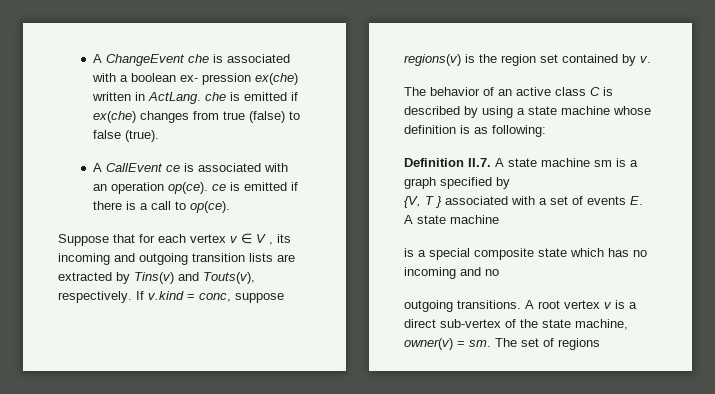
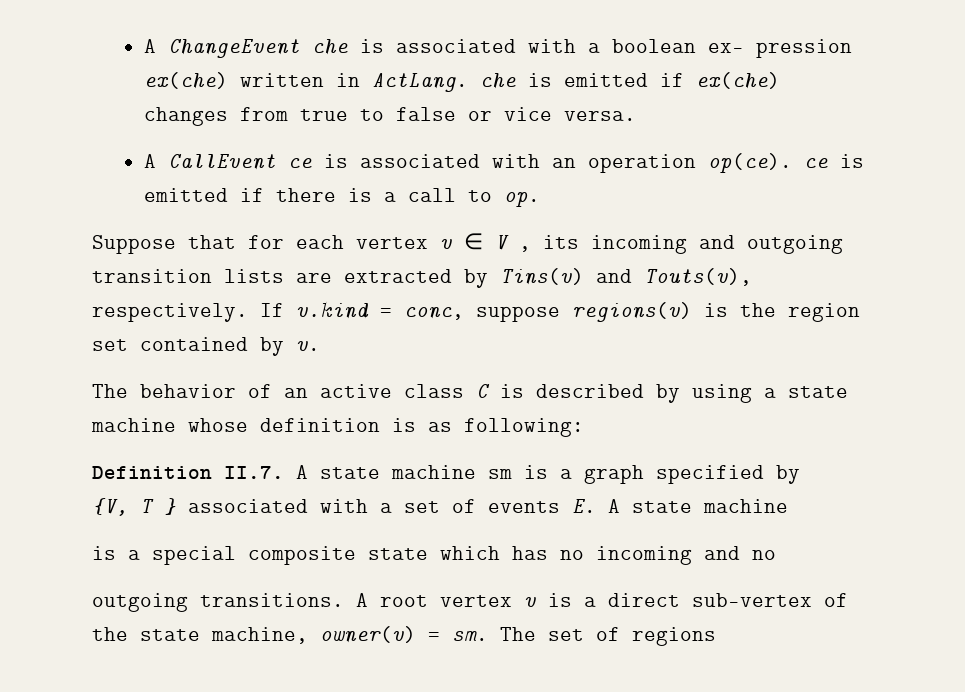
- A ChangeEvent che is associated with a boolean ex- pression ex(che) written in ActLang. che is emitted if ex(che) changes from true (false) to false (true).
+ A ChangeEvent che is associated with a boolean ex- pression ex(che) written in ActLang. che is emitted if ex(che) changes from true to false or vice versa.
- A CallEvent ce is associated with an operation op(ce). ce is emitted if there is a call to op(ce).
+ A CallEvent ce is associated with an operation op(ce). ce is emitted if there is a call to op.

